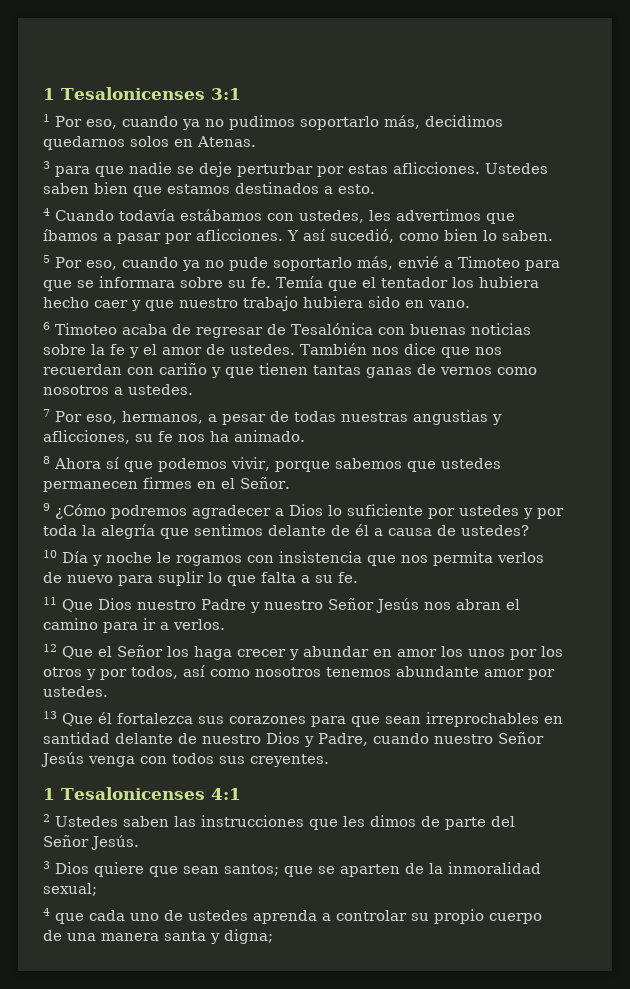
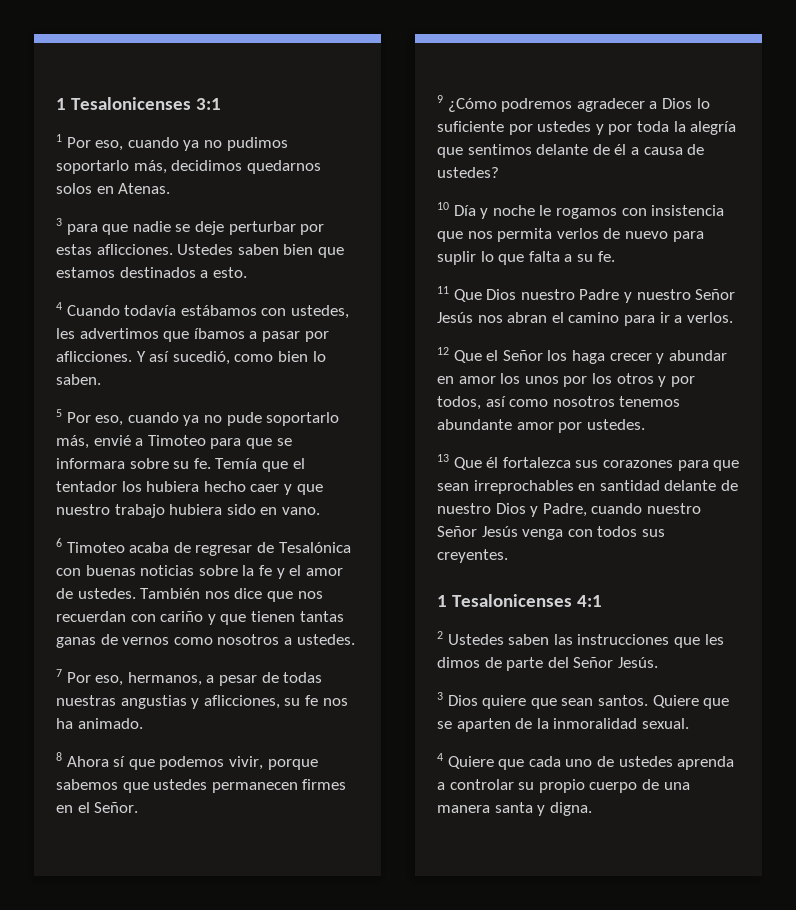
- 3 Dios quiere que sean santos; que se aparten de la inmoralidad sexual;
- 4 que cada uno de ustedes aprenda a controlar su propio cuerpo de una manera santa y digna;
+ 3 Dios quiere que sean santos. Quiere que se aparten de la inmoralidad sexual.
+ 4 Quiere que cada uno de ustedes aprenda a controlar su propio cuerpo de una manera santa y digna.

